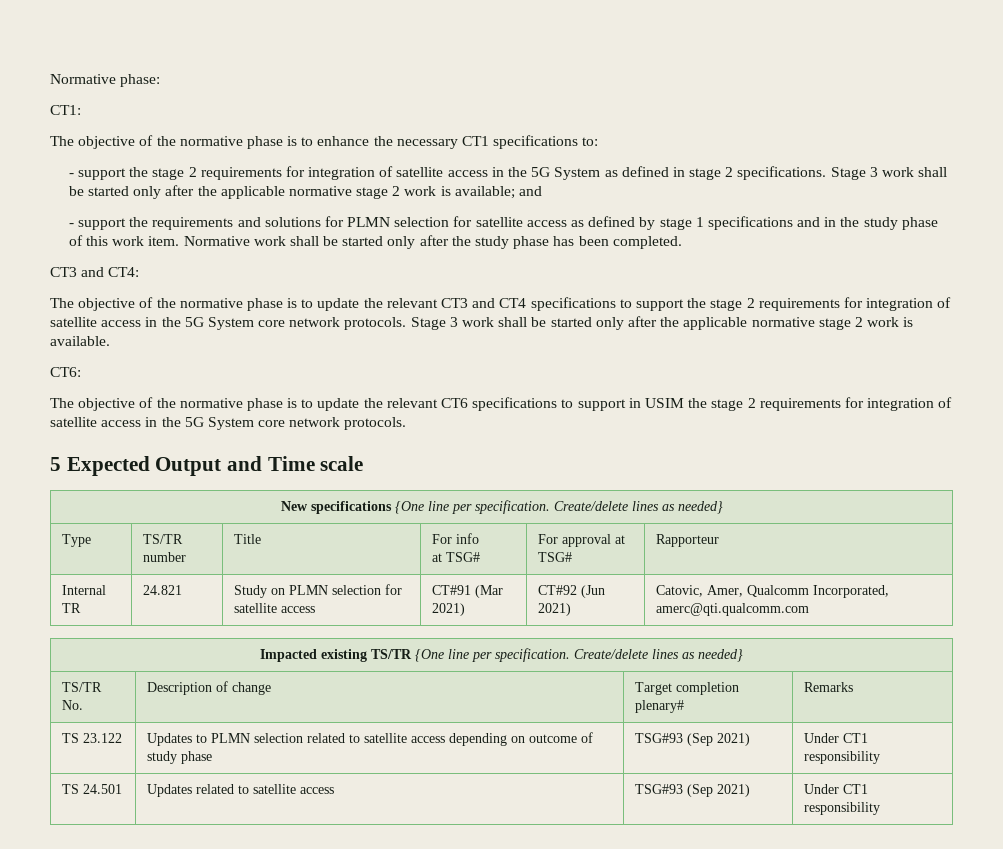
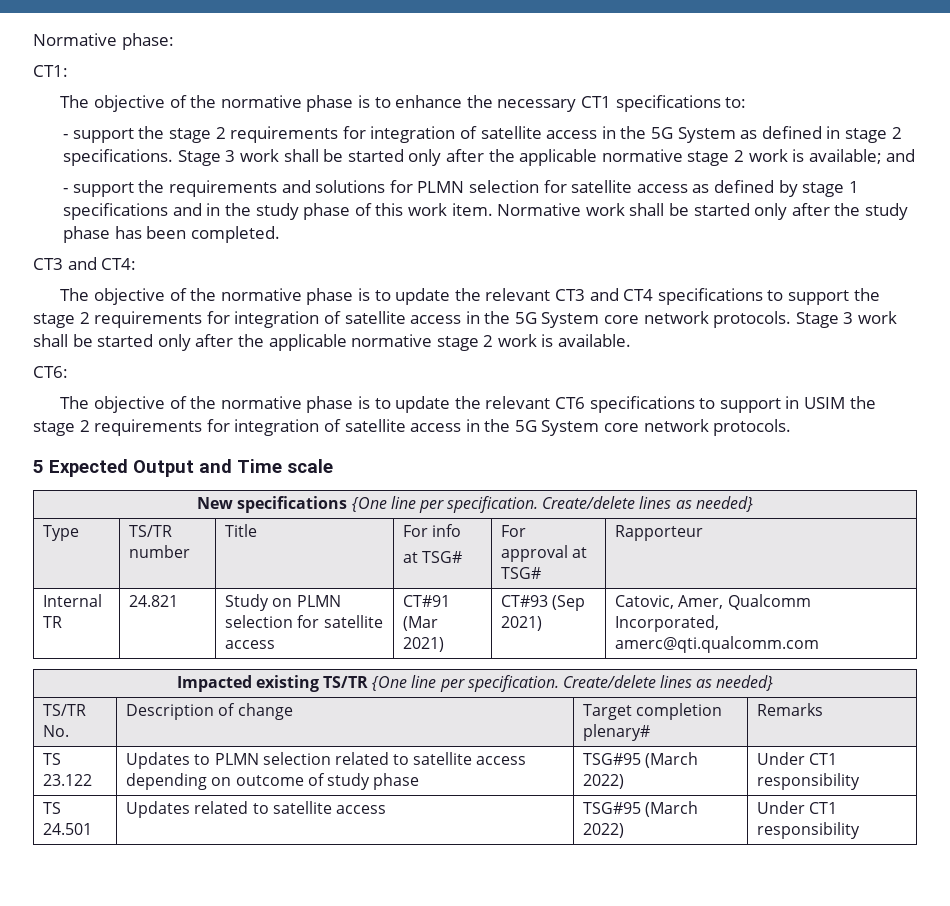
- Internal TR | 24.821 | Study on PLMN selection for satellite access | CT#91 (Mar 2021) | CT#92 (Jun 2021) | Catovic, Amer, Qualcomm Incorporated, amerc@qti.qualcomm.com
+ Internal TR | 24.821 | Study on PLMN selection for satellite access | CT#91 (Mar 2021) | CT#93 (Sep 2021) | Catovic, Amer, Qualcomm Incorporated, amerc@qti.qualcomm.com
- TS 23.122 | Updates to PLMN selection related to satellite access depending on outcome of study phase | TSG#93 (Sep 2021) | Under CT1 responsibility
+ TS 23.122 | Updates to PLMN selection related to satellite access depending on outcome of study phase | TSG#95 (March 2022) | Under CT1 responsibility
- TS 24.501 | Updates related to satellite access | TSG#93 (Sep 2021) | Under CT1 responsibility
+ TS 24.501 | Updates related to satellite access | TSG#95 (March 2022) | Under CT1 responsibility

